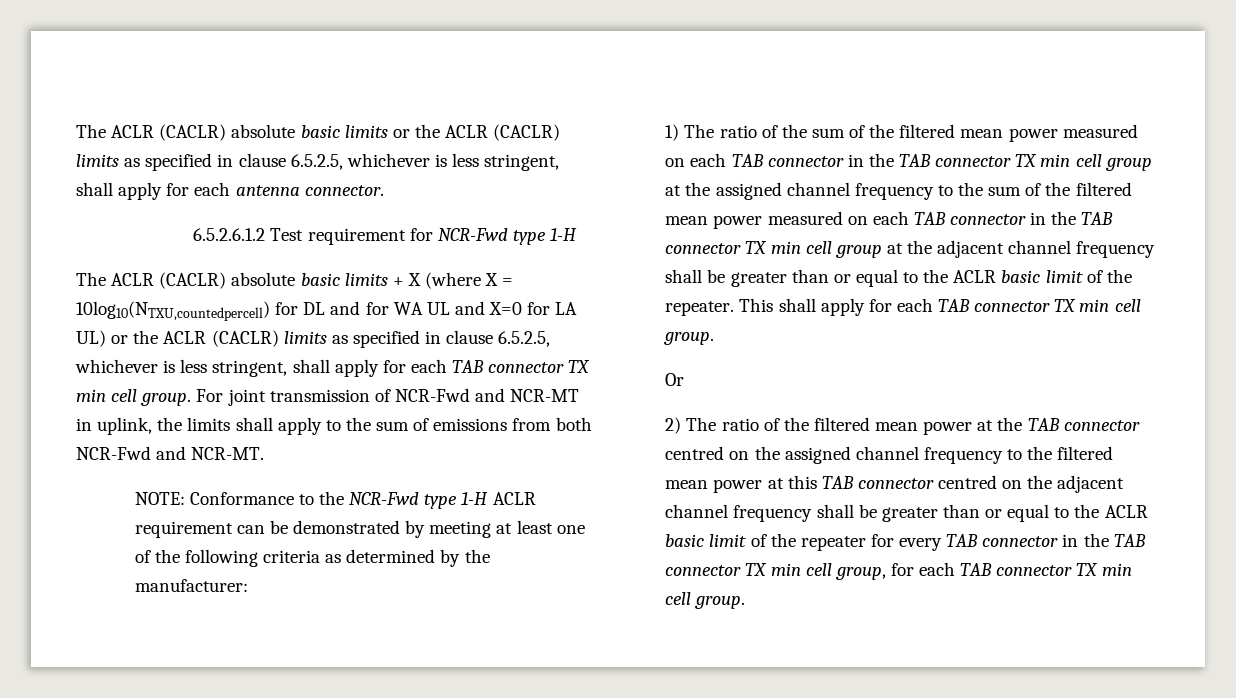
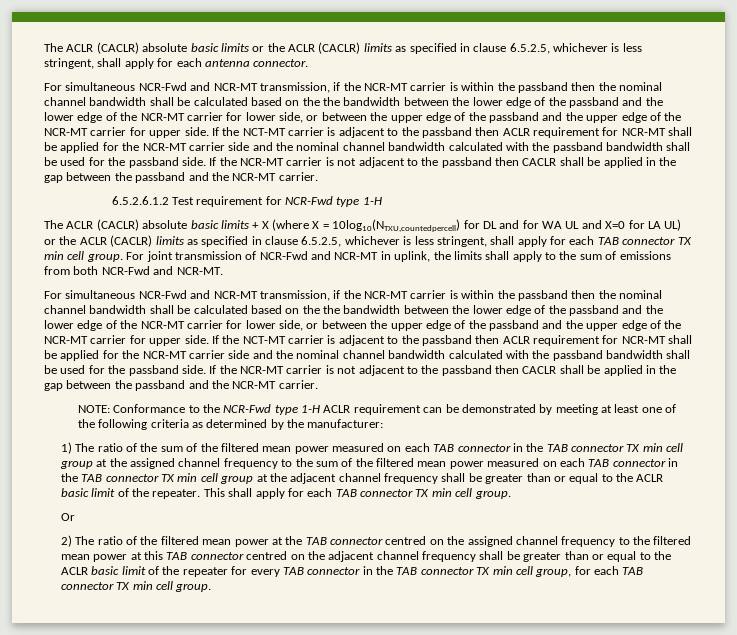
  The ACLR (CACLR) absolute basic limits or the ACLR (CACLR) limits as specified in clause 6.5.2.5, whichever is less stringent, shall apply for each antenna connector.
+ For simultaneous NCR-Fwd and NCR-MT transmission, if the NCR-MT carrier is within the passband then the nominal channel bandwidth shall be calculated based on the the bandwidth between the lower edge of the passband and the lower edge of the NCR-MT carrier for lower side, or between the upper edge of the passband and the upper edge of the NCR-MT carrier for upper side. If the NCT-MT carrier is adjacent to the passband then ACLR requirement for NCR-MT shall be applied for the NCR-MT carrier side and the nominal channel bandwidth calculated with the passband bandwidth shall be used for the passband side. If the NCR-MT carrier is not adjacent to the passband then CACLR shall be applied in the gap between the passband and the NCR-MT carrier.
  For joint transmission of NCR-Fwd and NCR-MT in uplink, the limits shall apply to the sum of emissions from both NCR-Fwd and NCR-MT.
+ For simultaneous NCR-Fwd and NCR-MT transmission, if the NCR-MT carrier is within the passband then the nominal channel bandwidth shall be calculated based on the the bandwidth between the lower edge of the passband and the lower edge of the NCR-MT carrier for lower side, or between the upper edge of the passband and the upper edge of the NCR-MT carrier for upper side. If the NCT-MT carrier is adjacent to the passband then ACLR requirement for NCR-MT shall be applied for the NCR-MT carrier side and the nominal channel bandwidth calculated with the passband bandwidth shall be used for the passband side. If the NCR-MT carrier is not adjacent to the passband then CACLR shall be applied in the gap between the passband and the NCR-MT carrier.

